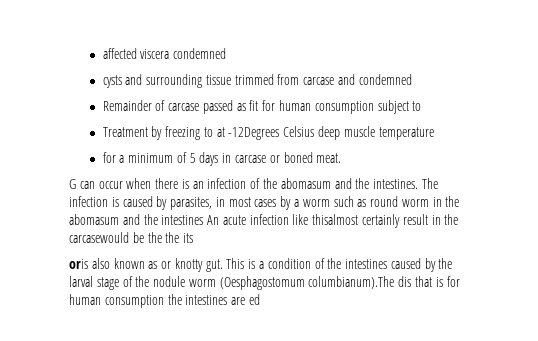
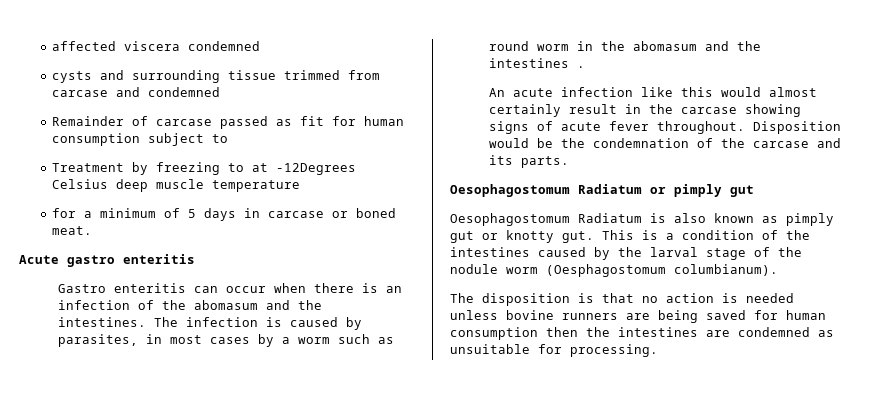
- G can occur when there is an infection of the abomasum and the intestines.
+ Acute gastro enteritis
+ Gastro enteritis can occur when there is an infection of the abomasum and the intestines.
- The infection is caused by parasites, in most cases by a worm such as round worm in the abomasum and the intestines An acute infection like thisalmost certainly result in the carcasewould be the the its
- oris also known as or knotty gut.
+ The infection is caused by parasites, in most cases by a worm such as round worm in the abomasum and the intestines .
+ An acute infection like this would almost certainly result in the carcase showing signs of acute fever throughout. Disposition would be the condemnation of the carcase and its parts.
+ Oesophagostomum Radiatum or pimply gut
+ Oesophagostomum Radiatum is also known as pimply gut or knotty gut.
- This is a condition of the intestines caused by the larval stage of the nodule worm (Oesphagostomum columbianum).The dis that is for human consumption the intestines are ed
+ This is a condition of the intestines caused by the larval stage of the nodule worm (Oesphagostomum columbianum).
+ The disposition is that no action is needed unless bovine runners are being saved for human consumption then the intestines are condemned as unsuitable for processing.

